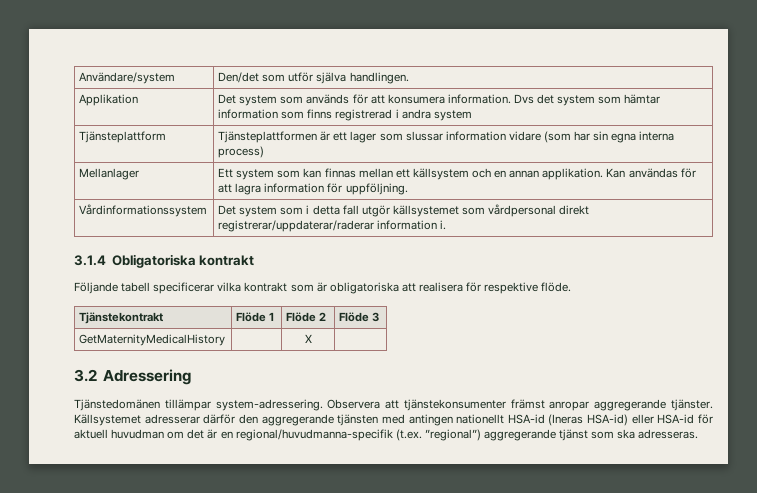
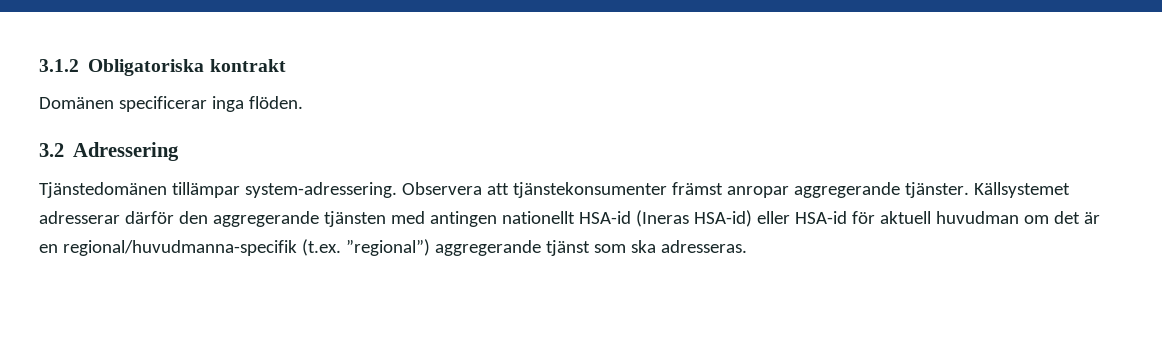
- Användare/system | Den/det som utför själva handlingen.
- Applikation | Det system som används för att konsumera information. Dvs det system som hämtar information som finns registrerad i andra system
- Tjänsteplattform | Tjänsteplattformen är ett lager som slussar information vidare (som har sin egna interna process)
- Mellanlager | Ett system som kan finnas mellan ett källsystem och en annan applikation. Kan användas för att lagra information för uppföljning.
- Vårdinformationssystem | Det system som i detta fall utgör källsystemet som vårdpersonal direkt registrerar/uppdaterar/raderar information i.
- 3.1.4 Obligatoriska kontrakt
- Följande tabell specificerar vilka kontrakt som är obligatoriska att realisera för respektive flöde.
- Tjänstekontrakt | Flöde 1 | Flöde 2 | Flöde 3
- GetMaternityMedicalHistory | | X |
+ 3.1.2 Obligatoriska kontrakt
+ Domänen specificerar inga flöden.

